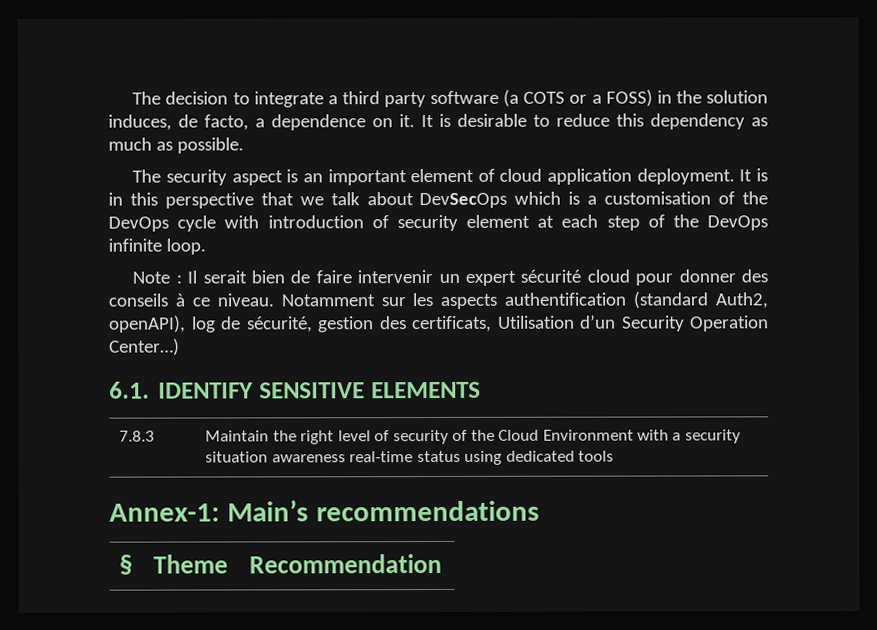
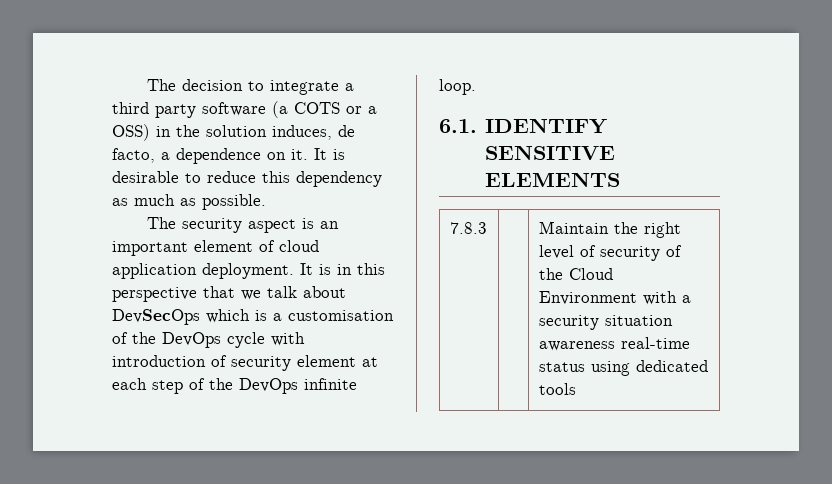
- The decision to integrate a third party software (a COTS or a FOSS) in the solution induces, de facto, a dependence on it.
+ The decision to integrate a third party software (a COTS or a OSS) in the solution induces, de facto, a dependence on it.
- Note : Il serait bien de faire intervenir un expert sécurité cloud pour donner des conseils à ce niveau. Notamment sur les aspects authentification (standard Auth2, openAPI), log de sécurité, gestion des certificats, Utilisation d’un Security Operation Center…)
- Annex-1: Main’s recommendations
- § | Theme | Recommendation

